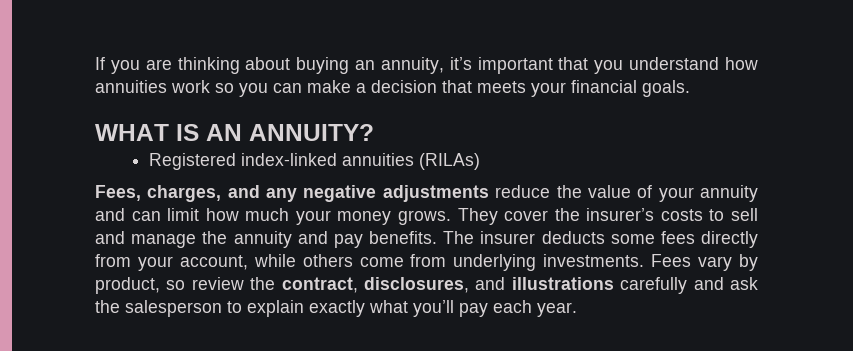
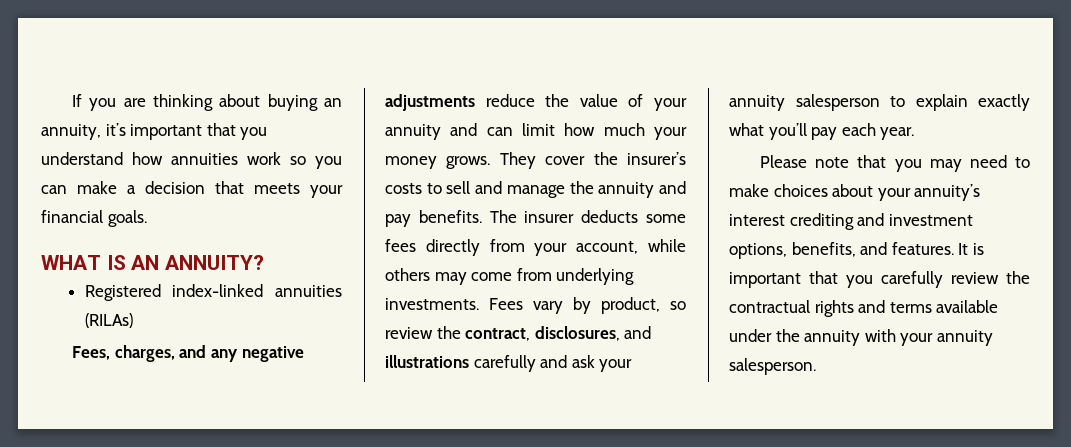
- The insurer deducts some fees directly from your account, while others come from underlying investments.
+ The insurer deducts some fees directly from your account, while others may come from underlying investments.
- Fees vary by product, so review the contract, disclosures, and illustrations carefully and ask the salesperson to explain exactly what you’ll pay each year.
+ Fees vary by product, so review the contract, disclosures, and illustrations carefully and ask your annuity salesperson to explain exactly what you’ll pay each year.
+ Please note that you may need to make choices about your annuity’s interest crediting and investment options, benefits, and features. It is important that you carefully review the contractual rights and terms available under the annuity with your annuity salesperson.

